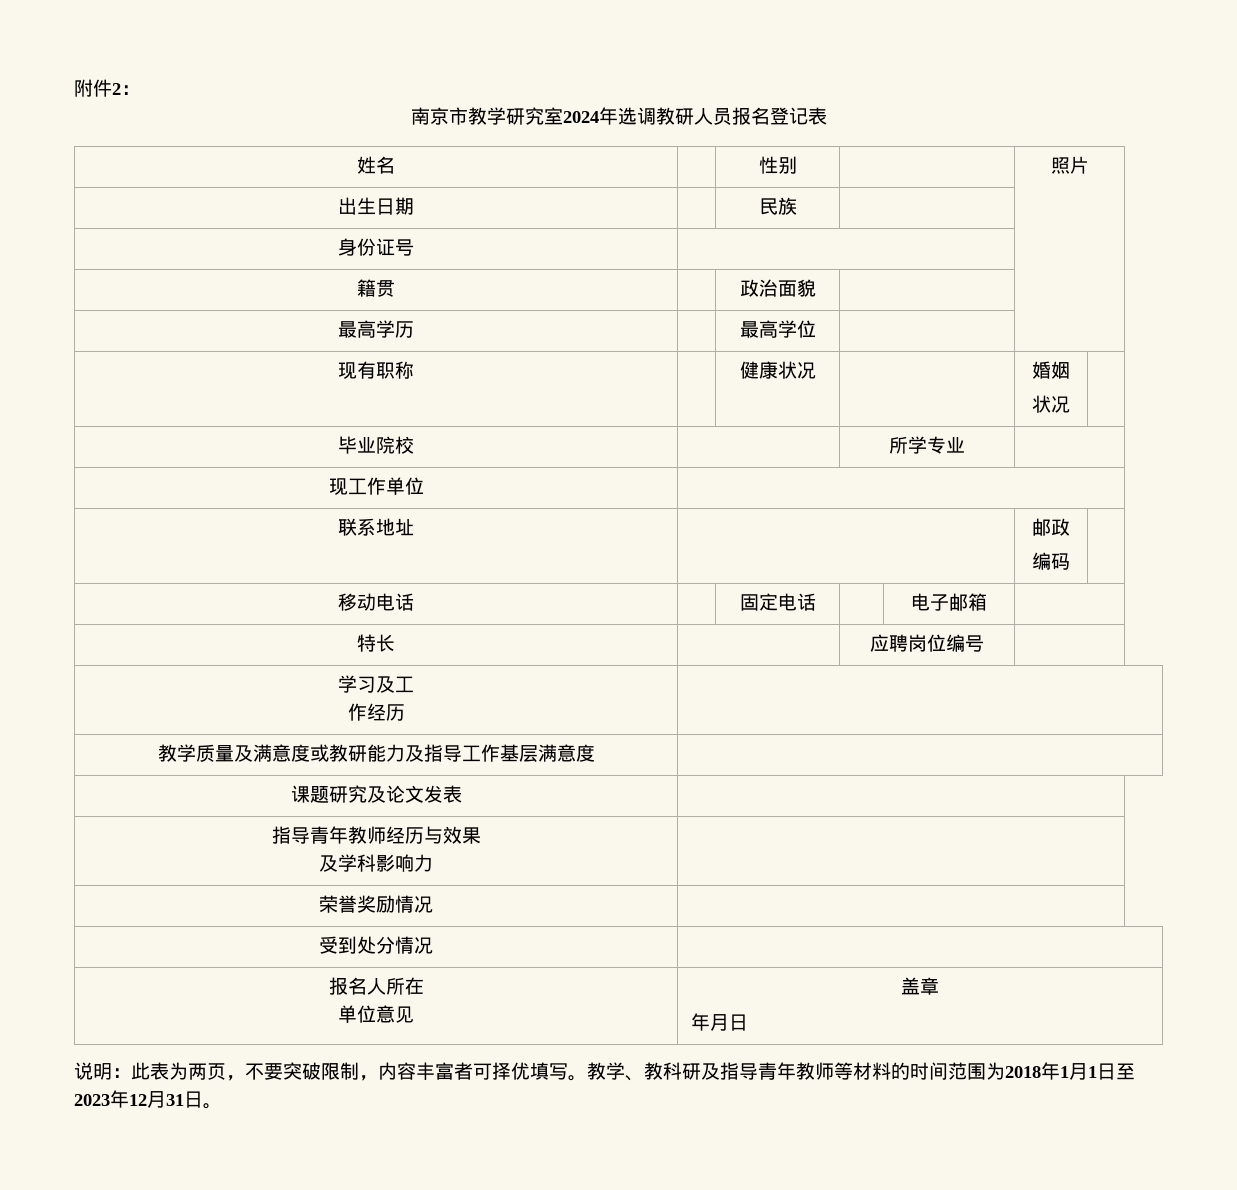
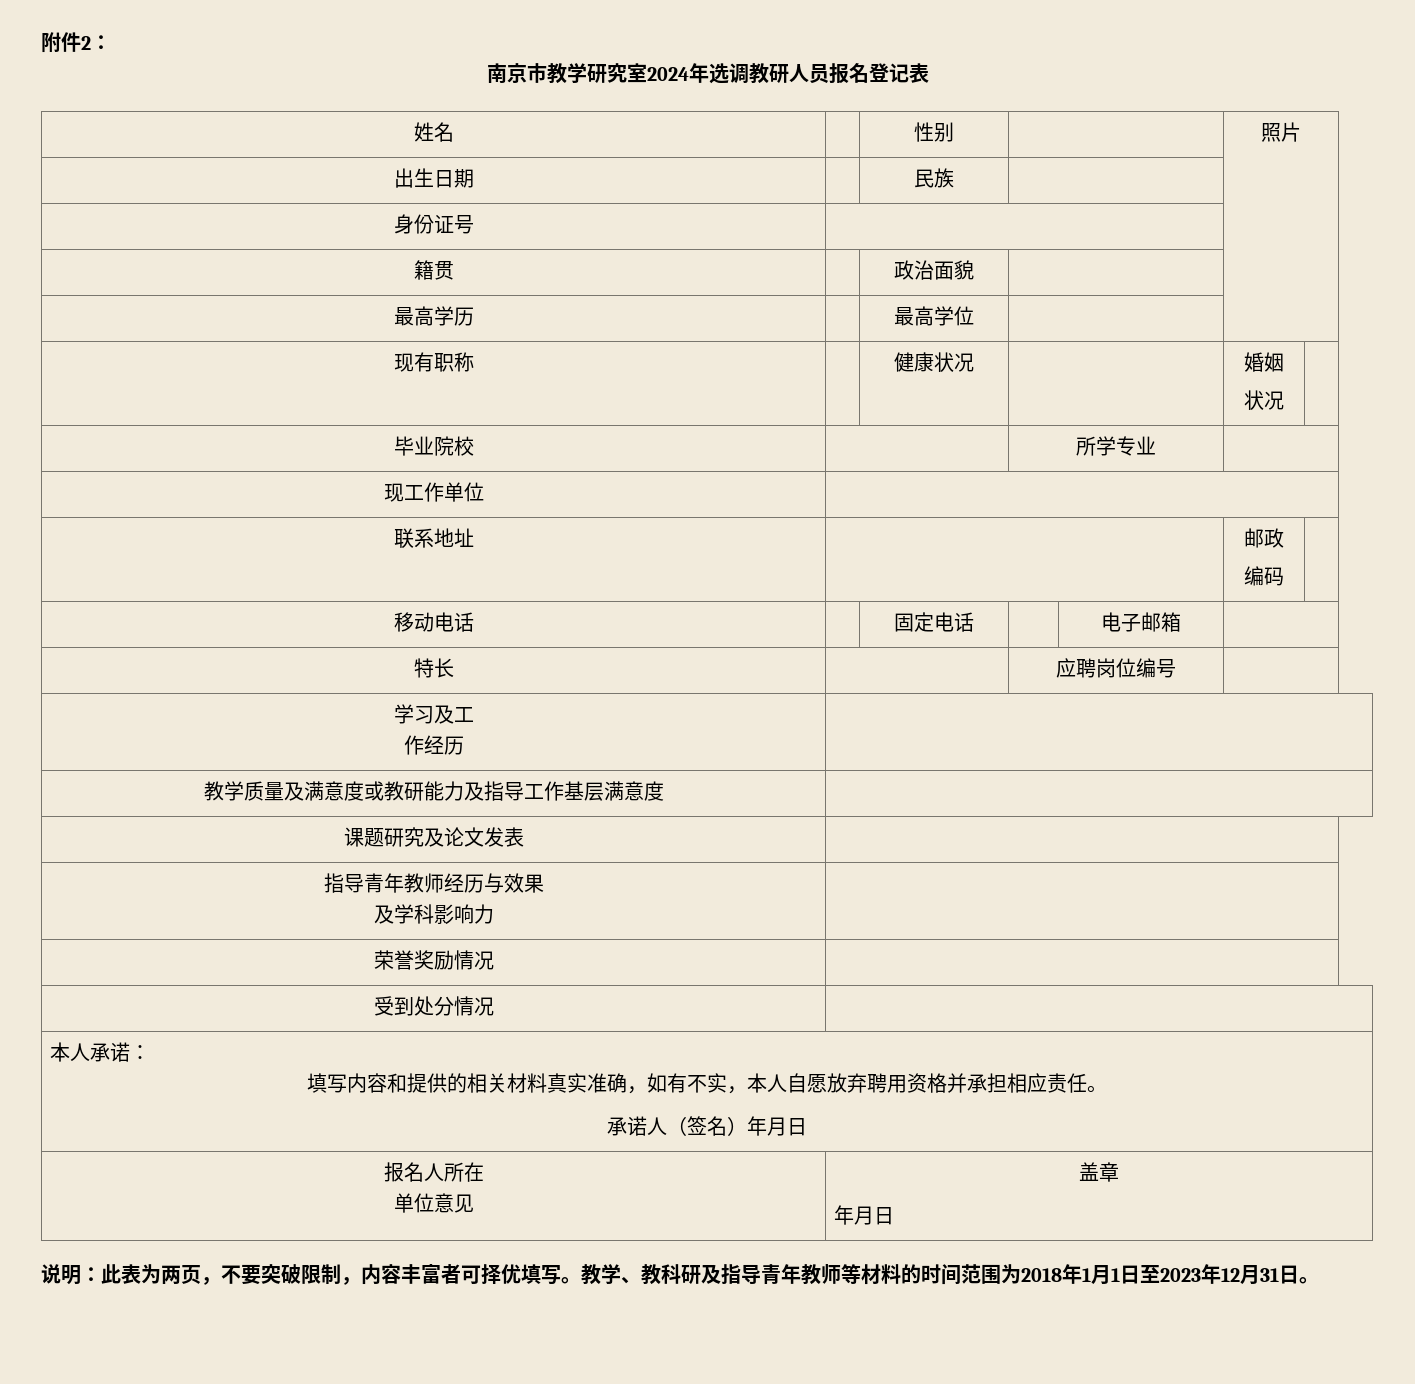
+ 本人承诺：
+ 填写内容和提供的相关材料真实准确，如有不实，本人自愿放弃聘用资格并承担相应责任。
+ 承诺人（签名）年月日

